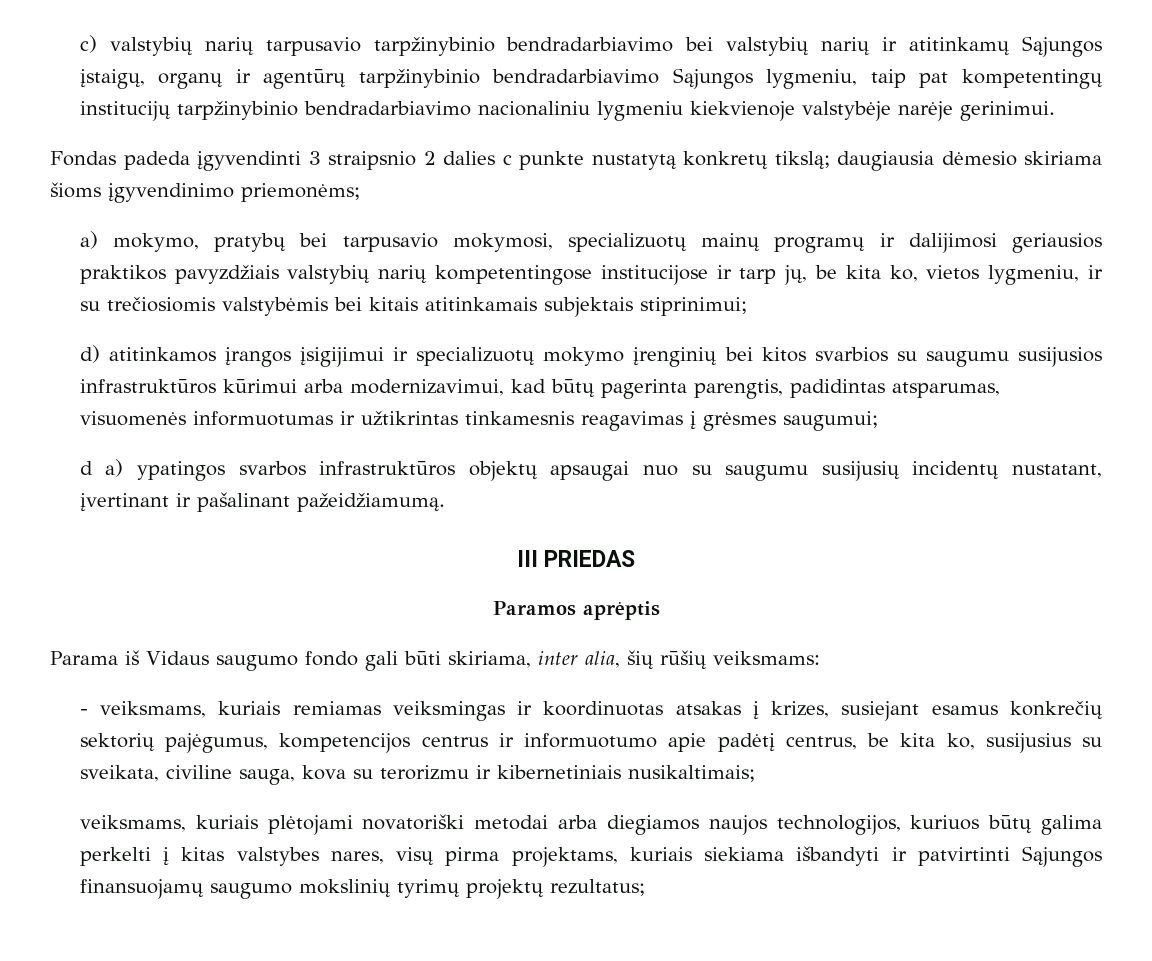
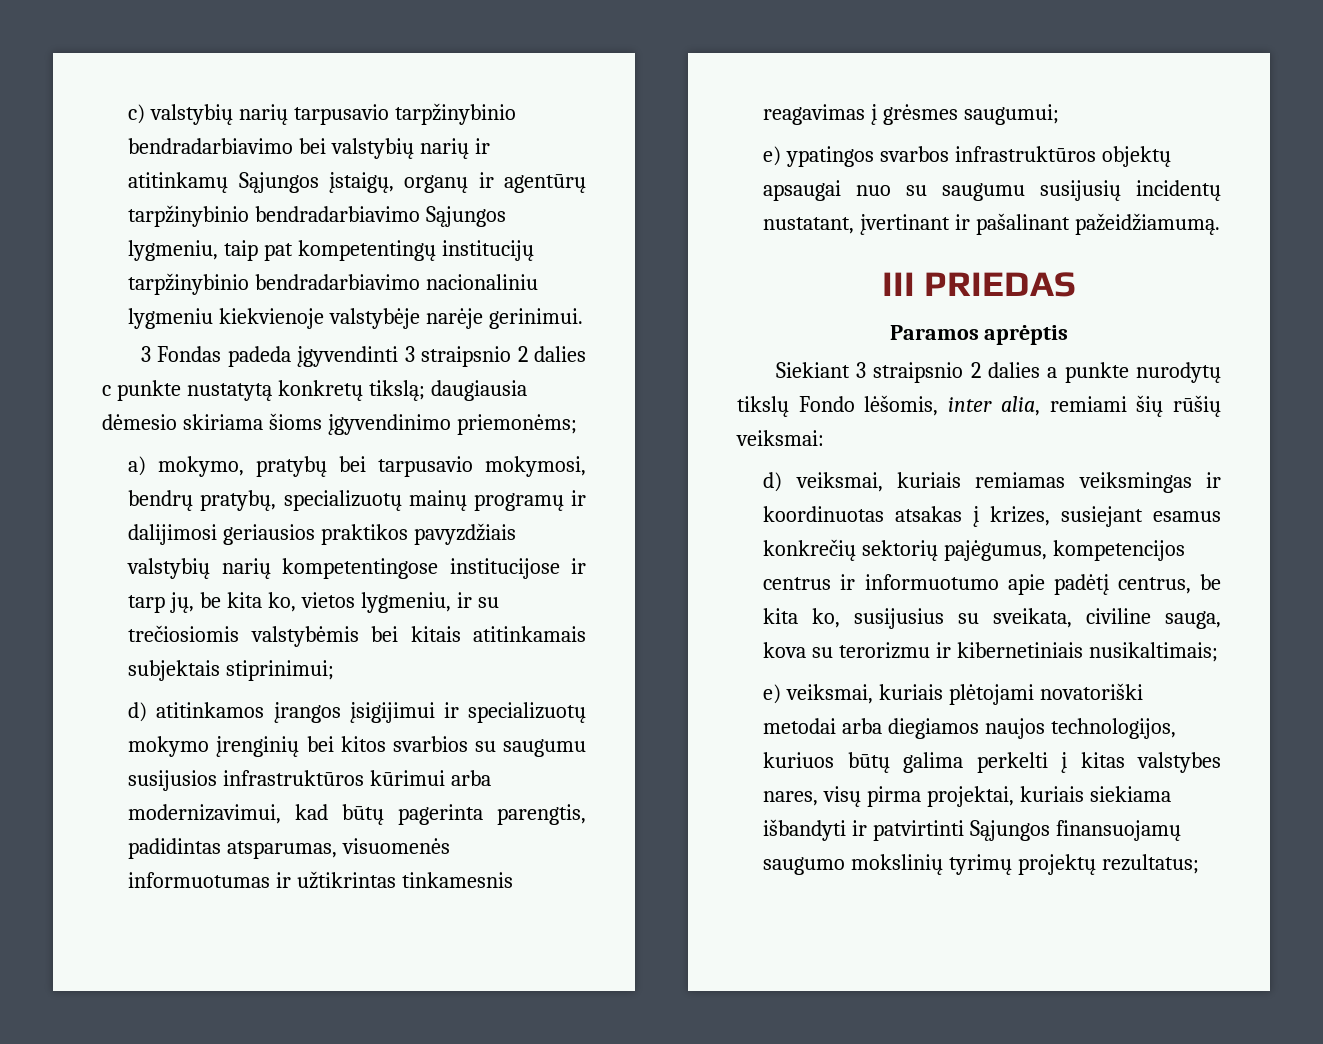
- Fondas padeda įgyvendinti 3 straipsnio 2 dalies c punkte nustatytą konkretų tikslą; daugiausia dėmesio skiriama šioms įgyvendinimo priemonėms;
+ 3 Fondas padeda įgyvendinti 3 straipsnio 2 dalies c punkte nustatytą konkretų tikslą; daugiausia dėmesio skiriama šioms įgyvendinimo priemonėms;
- a) mokymo, pratybų bei tarpusavio mokymosi, specializuotų mainų programų ir dalijimosi geriausios praktikos pavyzdžiais valstybių narių kompetentingose institucijose ir tarp jų, be kita ko, vietos lygmeniu, ir su trečiosiomis valstybėmis bei kitais atitinkamais subjektais stiprinimui;
+ a) mokymo, pratybų bei tarpusavio mokymosi, bendrų pratybų, specializuotų mainų programų ir dalijimosi geriausios praktikos pavyzdžiais valstybių narių kompetentingose institucijose ir tarp jų, be kita ko, vietos lygmeniu, ir su trečiosiomis valstybėmis bei kitais atitinkamais subjektais stiprinimui;
- d a) ypatingos svarbos infrastruktūros objektų apsaugai nuo su saugumu susijusių incidentų nustatant, įvertinant ir pašalinant pažeidžiamumą.
+ e) ypatingos svarbos infrastruktūros objektų apsaugai nuo su saugumu susijusių incidentų nustatant, įvertinant ir pašalinant pažeidžiamumą.
- Parama iš Vidaus saugumo fondo gali būti skiriama, inter alia, šių rūšių veiksmams:
- - veiksmams, kuriais remiamas veiksmingas ir koordinuotas atsakas į krizes, susiejant esamus konkrečių sektorių pajėgumus, kompetencijos centrus ir informuotumo apie padėtį centrus, be kita ko, susijusius su sveikata, civiline sauga, kova su terorizmu ir kibernetiniais nusikaltimais;
+ Siekiant 3 straipsnio 2 dalies a punkte nurodytų tikslų Fondo lėšomis, inter alia, remiami šių rūšių veiksmai:
+ d) veiksmai, kuriais remiamas veiksmingas ir koordinuotas atsakas į krizes, susiejant esamus konkrečių sektorių pajėgumus, kompetencijos centrus ir informuotumo apie padėtį centrus, be kita ko, susijusius su sveikata, civiline sauga, kova su terorizmu ir kibernetiniais nusikaltimais;
- veiksmams, kuriais plėtojami novatoriški metodai arba diegiamos naujos technologijos, kuriuos būtų galima perkelti į kitas valstybes nares, visų pirma projektams, kuriais siekiama išbandyti ir patvirtinti Sąjungos finansuojamų saugumo mokslinių tyrimų projektų rezultatus;
+ e) veiksmai, kuriais plėtojami novatoriški metodai arba diegiamos naujos technologijos, kuriuos būtų galima perkelti į kitas valstybes nares, visų pirma projektai, kuriais siekiama išbandyti ir patvirtinti Sąjungos finansuojamų saugumo mokslinių tyrimų projektų rezultatus;

